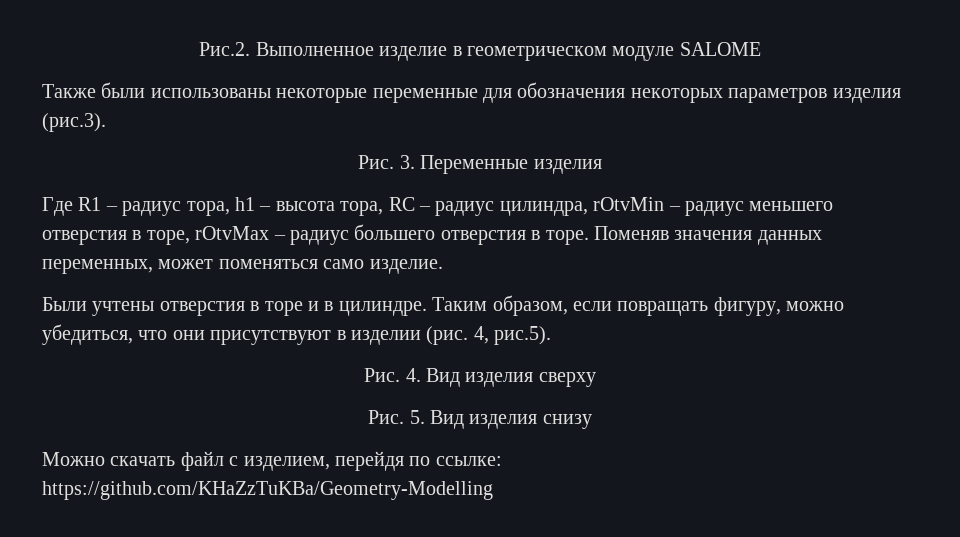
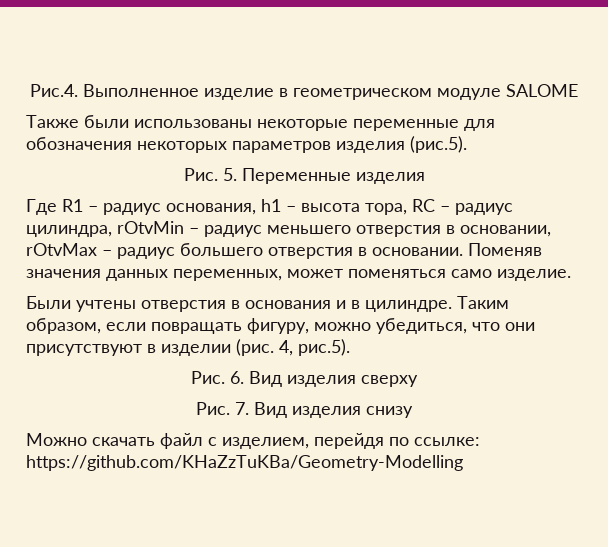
- Рис.2. Выполненное изделие в геометрическом модуле SALOME
+ Рис.4. Выполненное изделие в геометрическом модуле SALOME
- Также были использованы некоторые переменные для обозначения некоторых параметров изделия (рис.3).
- Рис. 3. Переменные изделия
+ Также были использованы некоторые переменные для обозначения некоторых параметров изделия (рис.5).
+ Рис. 5. Переменные изделия
- Где R1 – радиус тора, h1 – высота тора, RC – радиус цилиндра, rOtvMin – радиус меньшего отверстия в торе, rOtvMax – радиус большего отверстия в торе.
+ Где R1 – радиус основания, h1 – высота тора, RC – радиус цилиндра, rOtvMin – радиус меньшего отверстия в основании, rOtvMax – радиус большего отверстия в основании.
- Были учтены отверстия в торе и в цилиндре.
+ Были учтены отверстия в основания и в цилиндре.
- Рис. 4. Вид изделия сверху
+ Рис. 6. Вид изделия сверху
- Рис. 5. Вид изделия снизу
+ Рис. 7. Вид изделия снизу

